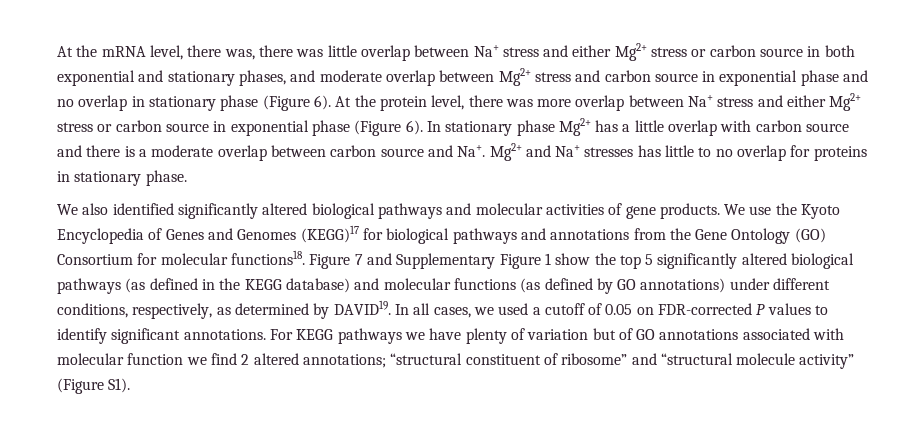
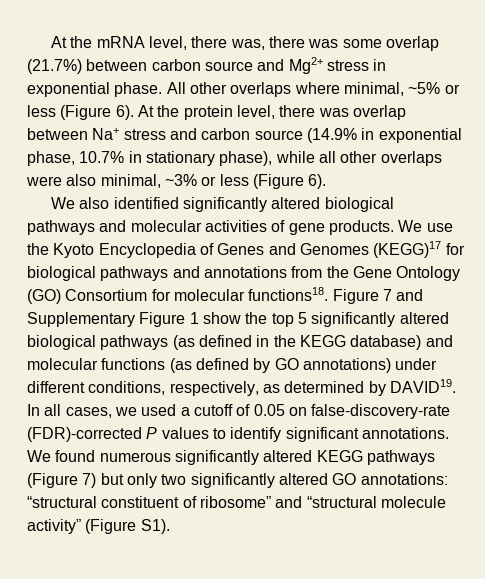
- At the mRNA level, there was, there was little overlap between Na+ stress and either Mg2+ stress or carbon source in both exponential and stationary phases, and moderate overlap between Mg2+ stress and carbon source in exponential phase and no overlap in stationary phase (Figure 6).
+ At the mRNA level, there was, there was some overlap (21.7%) between carbon source and Mg2+ stress in exponential phase. All other overlaps where minimal, ~5% or less (Figure 6).
- At the protein level, there was more overlap between Na+ stress and either Mg2+ stress or carbon source in exponential phase (Figure 6). In stationary phase Mg2+ has a little overlap with carbon source and there is a moderate overlap between carbon source and Na+. Mg2+ and Na+ stresses has little to no overlap for proteins in stationary phase.
+ At the protein level, there was overlap between Na+ stress and carbon source (14.9% in exponential phase, 10.7% in stationary phase), while all other overlaps were also minimal, ~3% or less (Figure 6).
- In all cases, we used a cutoff of 0.05 on FDR-corrected P values to identify significant annotations.
+ In all cases, we used a cutoff of 0.05 on false-discovery-rate (FDR)-corrected P values to identify significant annotations.
- For KEGG pathways we have plenty of variation but of GO annotations associated with molecular function we find 2 altered annotations; “structural constituent of ribosome” and “structural molecule activity” (Figure S1).
+ We found numerous significantly altered KEGG pathways (Figure 7) but only two significantly altered GO annotations: “structural constituent of ribosome” and “structural molecule activity” (Figure S1).

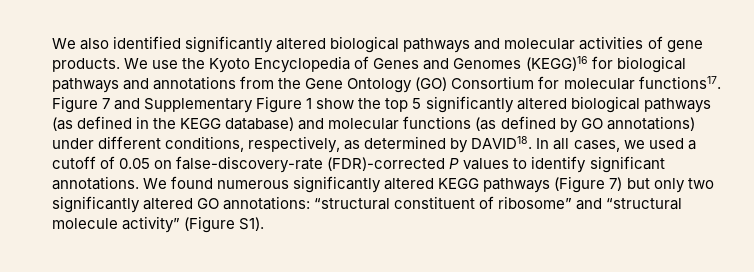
- At the mRNA level, there was, there was some overlap (21.7%) between carbon source and Mg2+ stress in exponential phase. All other overlaps where minimal, ~5% or less (Figure 6). At the protein level, there was overlap between Na+ stress and carbon source (14.9% in exponential phase, 10.7% in stationary phase), while all other overlaps were also minimal, ~3% or less (Figure 6).
- We use the Kyoto Encyclopedia of Genes and Genomes (KEGG)17 for biological pathways and annotations from the Gene Ontology (GO) Consortium for molecular functions18.
+ We use the Kyoto Encyclopedia of Genes and Genomes (KEGG)16 for biological pathways and annotations from the Gene Ontology (GO) Consortium for molecular functions17.
- Figure 7 and Supplementary Figure 1 show the top 5 significantly altered biological pathways (as defined in the KEGG database) and molecular functions (as defined by GO annotations) under different conditions, respectively, as determined by DAVID19.
+ Figure 7 and Supplementary Figure 1 show the top 5 significantly altered biological pathways (as defined in the KEGG database) and molecular functions (as defined by GO annotations) under different conditions, respectively, as determined by DAVID18.

